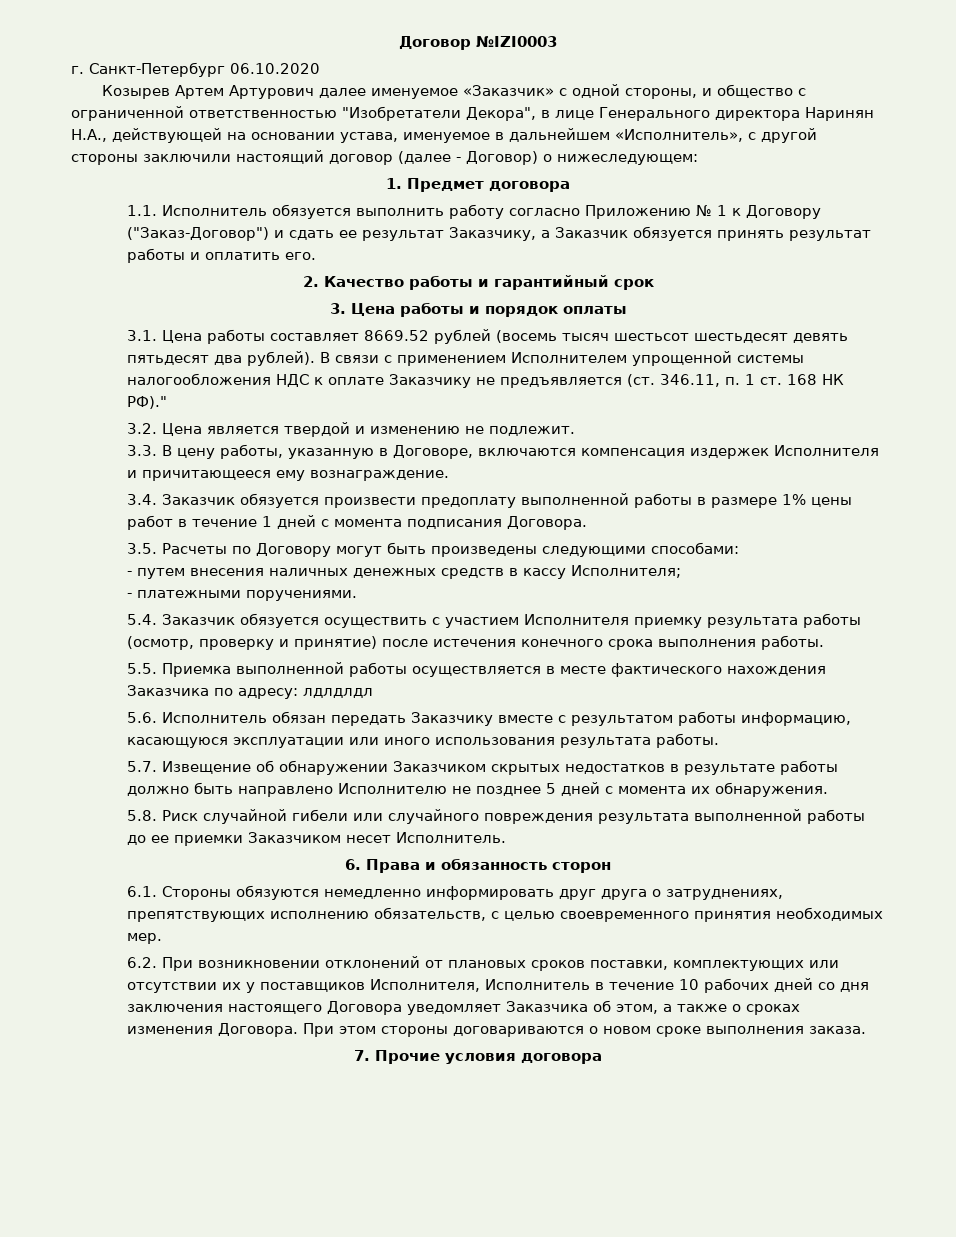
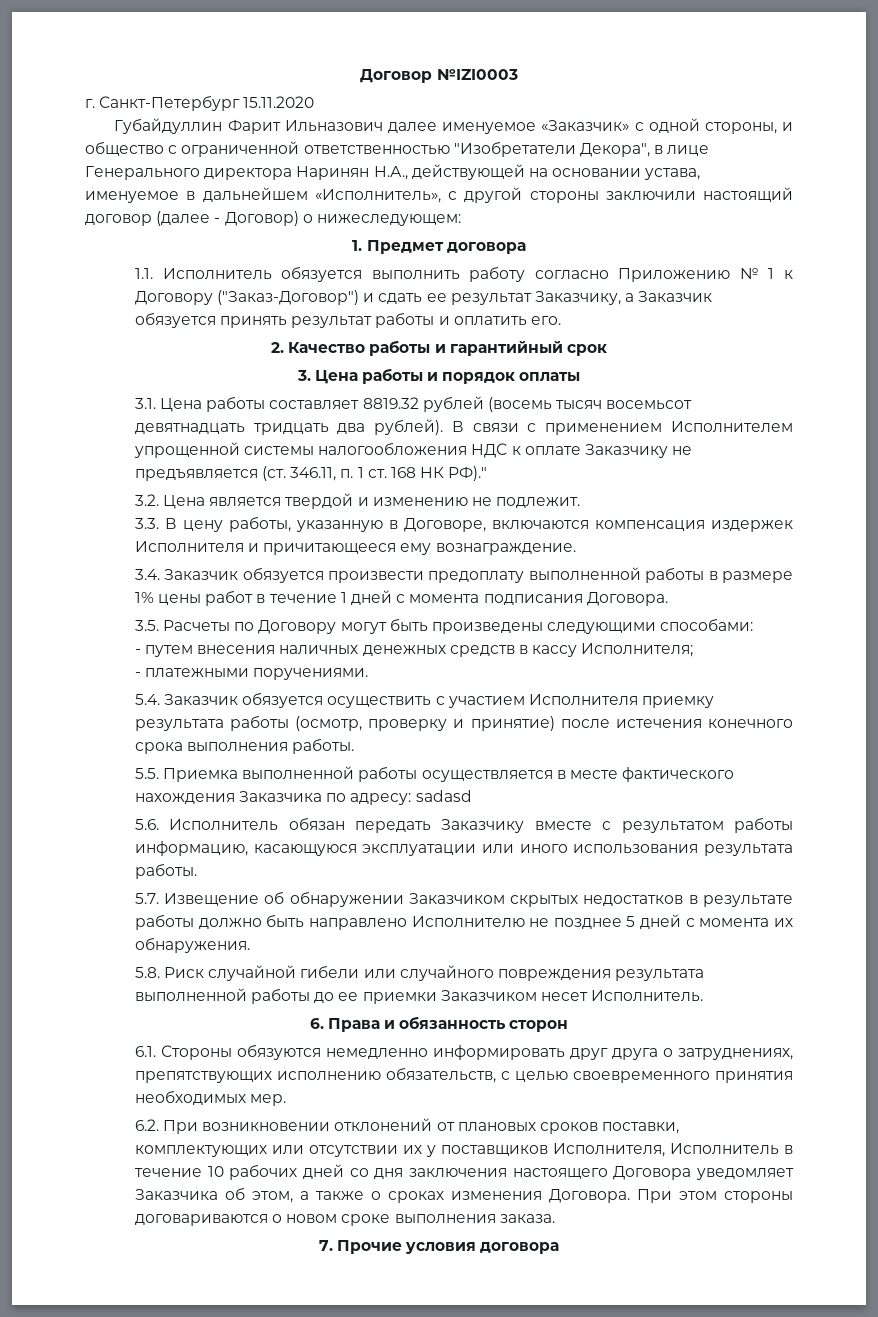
- г. Санкт-Петербург 06.10.2020
- Козырев Артем Артурович далее именуемое «Заказчик» с одной стороны, и общество с ограниченной ответственностью "Изобретатели Декора", в лице Генерального директора Наринян Н.А., действующей на основании устава, именуемое в дальнейшем «Исполнитель», с другой стороны заключили настоящий договор (далее - Договор) о нижеследующем:
+ г. Санкт-Петербург 15.11.2020
+ Губайдуллин Фарит Ильназович далее именуемое «Заказчик» с одной стороны, и общество с ограниченной ответственностью "Изобретатели Декора", в лице Генерального директора Наринян Н.А., действующей на основании устава, именуемое в дальнейшем «Исполнитель», с другой стороны заключили настоящий договор (далее - Договор) о нижеследующем:
- 3.1. Цена работы составляет 8669.52 рублей (восемь тысяч шестьсот шестьдесят девять пятьдесят два рублей).
+ 3.1. Цена работы составляет 8819.32 рублей (восемь тысяч восемьсот девятнадцать тридцать два рублей).
- 5.5. Приемка выполненной работы осуществляется в месте фактического нахождения Заказчика по адресу: лдлдлдл
+ 5.5. Приемка выполненной работы осуществляется в месте фактического нахождения Заказчика по адресу: sadasd

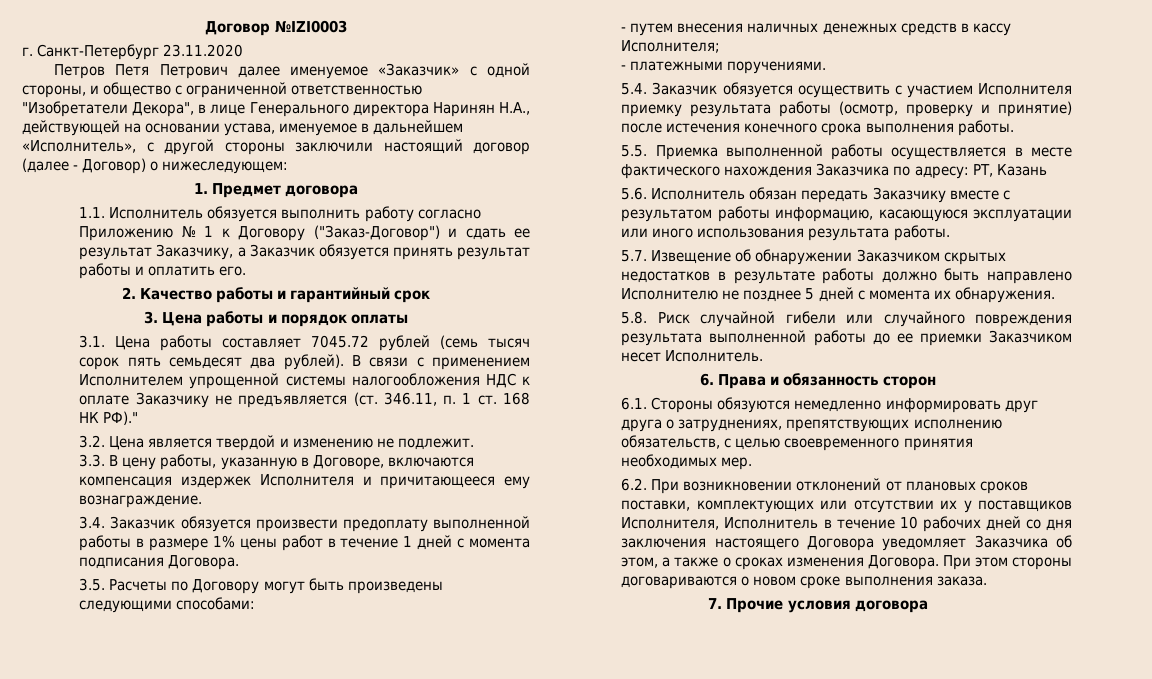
- г. Санкт-Петербург 15.11.2020
- Губайдуллин Фарит Ильназович далее именуемое «Заказчик» с одной стороны, и общество с ограниченной ответственностью "Изобретатели Декора", в лице Генерального директора Наринян Н.А., действующей на основании устава, именуемое в дальнейшем «Исполнитель», с другой стороны заключили настоящий договор (далее - Договор) о нижеследующем:
+ г. Санкт-Петербург 23.11.2020
+ Петров Петя Петрович далее именуемое «Заказчик» с одной стороны, и общество с ограниченной ответственностью "Изобретатели Декора", в лице Генерального директора Наринян Н.А., действующей на основании устава, именуемое в дальнейшем «Исполнитель», с другой стороны заключили настоящий договор (далее - Договор) о нижеследующем:
- 3.1. Цена работы составляет 8819.32 рублей (восемь тысяч восемьсот девятнадцать тридцать два рублей).
+ 3.1. Цена работы составляет 7045.72 рублей (семь тысяч сорок пять семьдесят два рублей).
- 5.5. Приемка выполненной работы осуществляется в месте фактического нахождения Заказчика по адресу: sadasd
+ 5.5. Приемка выполненной работы осуществляется в месте фактического нахождения Заказчика по адресу: РТ, Казань

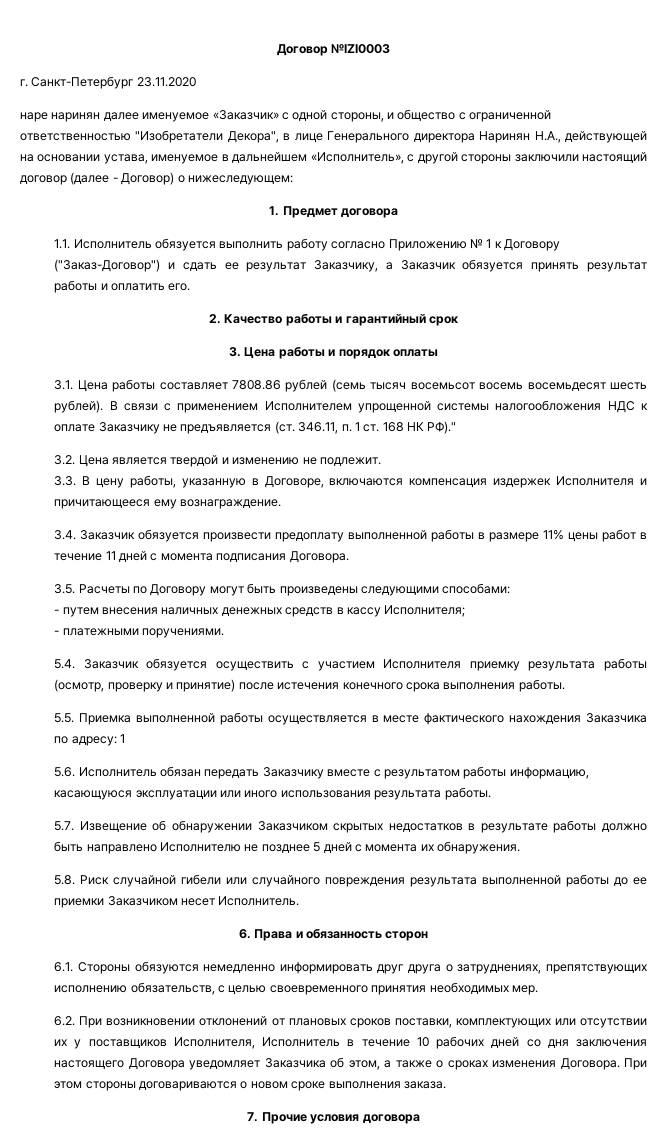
- Петров Петя Петрович далее именуемое «Заказчик» с одной стороны, и общество с ограниченной ответственностью "Изобретатели Декора", в лице Генерального директора Наринян Н.А., действующей на основании устава, именуемое в дальнейшем «Исполнитель», с другой стороны заключили настоящий договор (далее - Договор) о нижеследующем:
+ наре наринян далее именуемое «Заказчик» с одной стороны, и общество с ограниченной ответственностью "Изобретатели Декора", в лице Генерального директора Наринян Н.А., действующей на основании устава, именуемое в дальнейшем «Исполнитель», с другой стороны заключили настоящий договор (далее - Договор) о нижеследующем:
- 3.1. Цена работы составляет 7045.72 рублей (семь тысяч сорок пять семьдесят два рублей).
+ 3.1. Цена работы составляет 7808.86 рублей (семь тысяч восемьсот восемь восемьдесят шесть рублей).
- 3.4. Заказчик обязуется произвести предоплату выполненной работы в размере 1% цены работ в течение 1 дней с момента подписания Договора.
+ 3.4. Заказчик обязуется произвести предоплату выполненной работы в размере 11% цены работ в течение 11 дней с момента подписания Договора.
- 5.5. Приемка выполненной работы осуществляется в месте фактического нахождения Заказчика по адресу: РТ, Казань
+ 5.5. Приемка выполненной работы осуществляется в месте фактического нахождения Заказчика по адресу: 1

